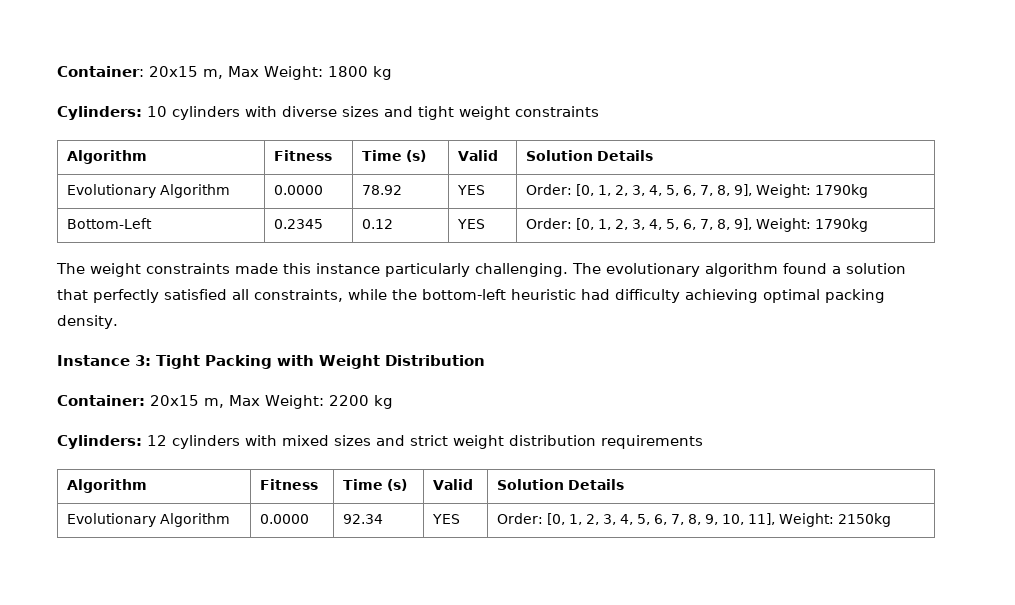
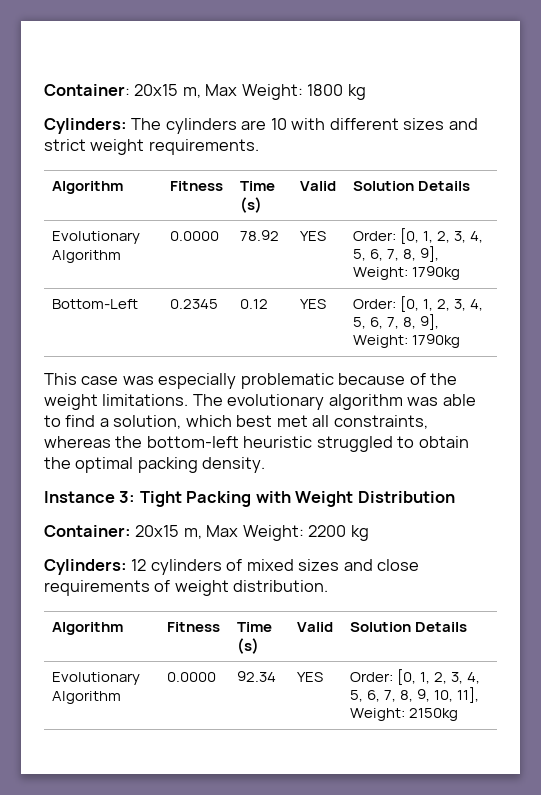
- Cylinders: 10 cylinders with diverse sizes and tight weight constraints
+ Cylinders: The cylinders are 10 with different sizes and strict weight requirements.
- The weight constraints made this instance particularly challenging. The evolutionary algorithm found a solution that perfectly satisfied all constraints, while the bottom-left heuristic had difficulty achieving optimal packing density.
+ This case was especially problematic because of the weight limitations. The evolutionary algorithm was able to find a solution, which best met all constraints, whereas the bottom-left heuristic struggled to obtain the optimal packing density.
- Cylinders: 12 cylinders with mixed sizes and strict weight distribution requirements
+ Cylinders: 12 cylinders of mixed sizes and close requirements of weight distribution.

